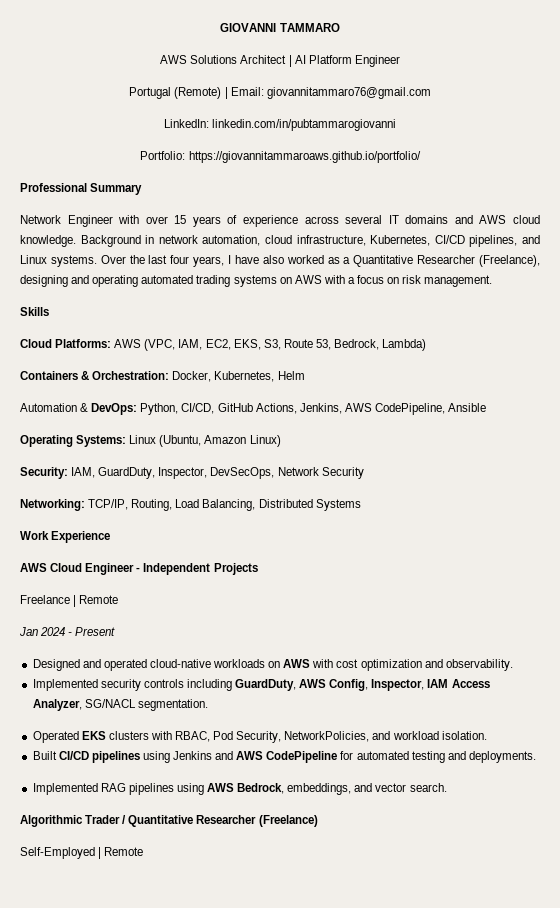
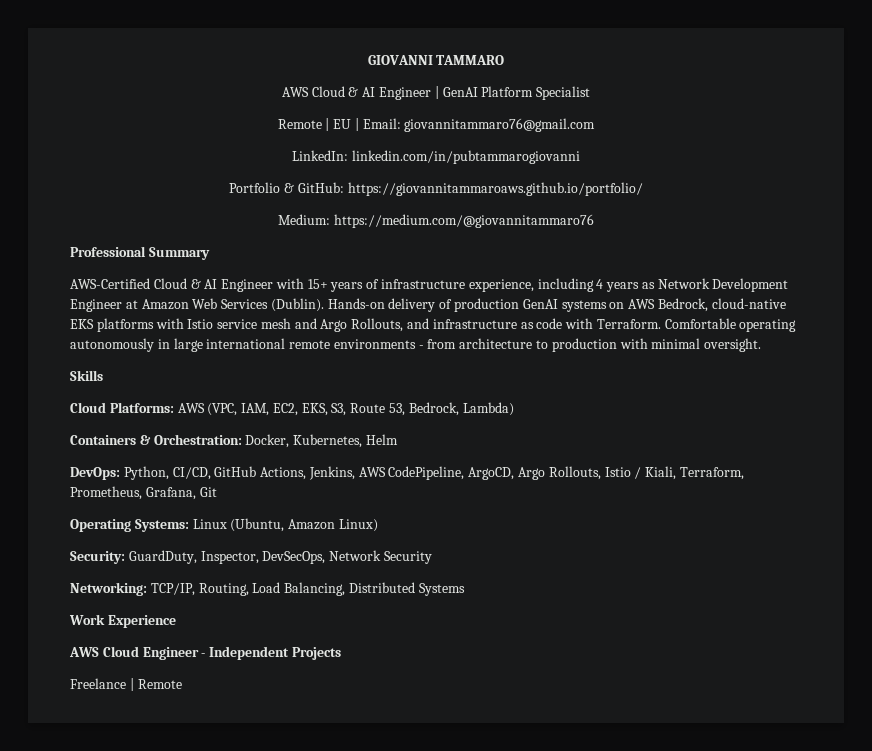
- AWS Solutions Architect | AI Platform Engineer
- Portugal (Remote) | Email: giovannitammaro76@gmail.com
+ AWS Cloud & AI Engineer | GenAI Platform Specialist
+ Remote | EU | Email: giovannitammaro76@gmail.com
- Portfolio: https://giovannitammaroaws.github.io/portfolio/
+ Portfolio & GitHub: https://giovannitammaroaws.github.io/portfolio/
+ Medium: https://medium.com/@giovannitammaro76
- Network Engineer with over 15 years of experience across several IT domains and AWS cloud knowledge. Background in network automation, cloud infrastructure, Kubernetes, CI/CD pipelines, and Linux systems. Over the last four years, I have also worked as a Quantitative Researcher (Freelance), designing and operating automated trading systems on AWS with a focus on risk management.
+ AWS-Certified Cloud & AI Engineer with 15+ years of infrastructure experience, including 4 years as Network Development Engineer at Amazon Web Services (Dublin). Hands-on delivery of production GenAI systems on AWS Bedrock, cloud-native EKS platforms with Istio service mesh and Argo Rollouts, and infrastructure as code with Terraform. Comfortable operating autonomously in large international remote environments - from architecture to production with minimal oversight.
- Automation & DevOps: Python, CI/CD, GitHub Actions, Jenkins, AWS CodePipeline, Ansible
+ DevOps: Python, CI/CD, GitHub Actions, Jenkins, AWS CodePipeline, ArgoCD, Argo Rollouts, Istio / Kiali, Terraform, Prometheus, Grafana, Git
- Security: IAM, GuardDuty, Inspector, DevSecOps, Network Security
+ Security: GuardDuty, Inspector, DevSecOps, Network Security
- Jan 2024 - Present
- Designed and operated cloud-native workloads on AWS with cost optimization and observability.
- Implemented security controls including GuardDuty, AWS Config, Inspector, IAM Access Analyzer, SG/NACL segmentation.
- Operated EKS clusters with RBAC, Pod Security, NetworkPolicies, and workload isolation.
- Built CI/CD pipelines using Jenkins and AWS CodePipeline for automated testing and deployments.
- Implemented RAG pipelines using AWS Bedrock, embeddings, and vector search.
- Algorithmic Trader / Quantitative Researcher (Freelance)
- Self-Employed | Remote

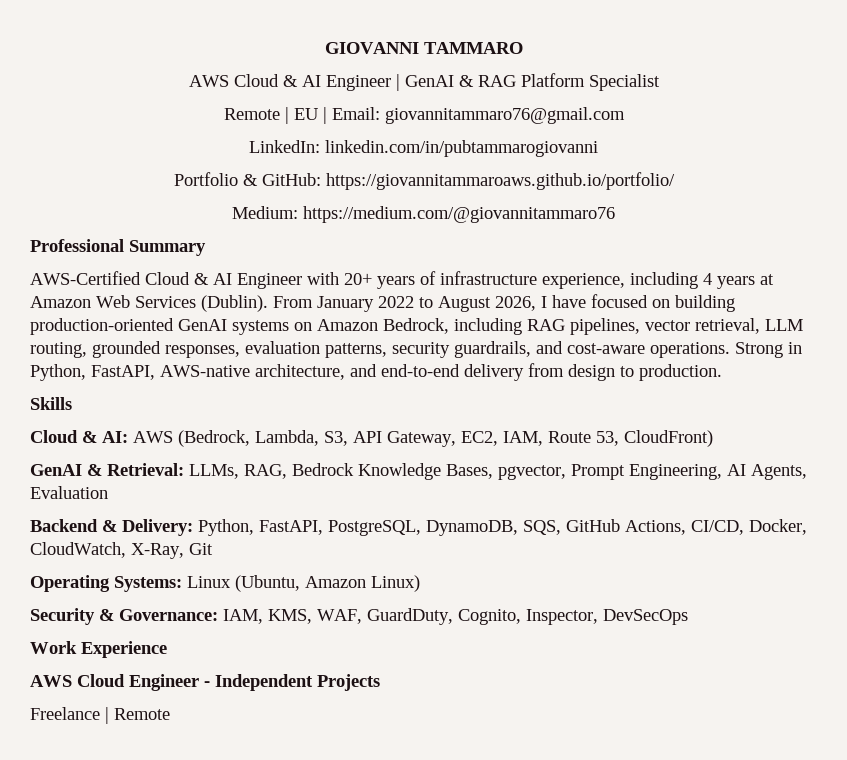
- AWS Cloud & AI Engineer | GenAI Platform Specialist
+ AWS Cloud & AI Engineer | GenAI & RAG Platform Specialist
- AWS-Certified Cloud & AI Engineer with 15+ years of infrastructure experience, including 4 years as Network Development Engineer at Amazon Web Services (Dublin).
+ AWS-Certified Cloud & AI Engineer with 20+ years of infrastructure experience, including 4 years at Amazon Web Services (Dublin).
- Hands-on delivery of production GenAI systems on AWS Bedrock, cloud-native EKS platforms with Istio service mesh and Argo Rollouts, and infrastructure as code with Terraform. Comfortable operating autonomously in large international remote environments - from architecture to production with minimal oversight.
+ From January 2022 to August 2026, I have focused on building production-oriented GenAI systems on Amazon Bedrock, including RAG pipelines, vector retrieval, LLM routing, grounded responses, evaluation patterns, security guardrails, and cost-aware operations. Strong in Python, FastAPI, AWS-native architecture, and end-to-end delivery from design to production.
  Skills
- Cloud Platforms: AWS (VPC, IAM, EC2, EKS, S3, Route 53, Bedrock, Lambda)
- Containers & Orchestration: Docker, Kubernetes, Helm
- DevOps: Python, CI/CD, GitHub Actions, Jenkins, AWS CodePipeline, ArgoCD, Argo Rollouts, Istio / Kiali, Terraform, Prometheus, Grafana, Git
+ Cloud & AI: AWS (Bedrock, Lambda, S3, API Gateway, EC2, IAM, Route 53, CloudFront)
+ GenAI & Retrieval: LLMs, RAG, Bedrock Knowledge Bases, pgvector, Prompt Engineering, AI Agents, Evaluation
+ Backend & Delivery: Python, FastAPI, PostgreSQL, DynamoDB, SQS, GitHub Actions, CI/CD, Docker, CloudWatch, X-Ray, Git
- Security: GuardDuty, Inspector, DevSecOps, Network Security
- Networking: TCP/IP, Routing, Load Balancing, Distributed Systems
+ Security & Governance: IAM, KMS, WAF, GuardDuty, Cognito, Inspector, DevSecOps

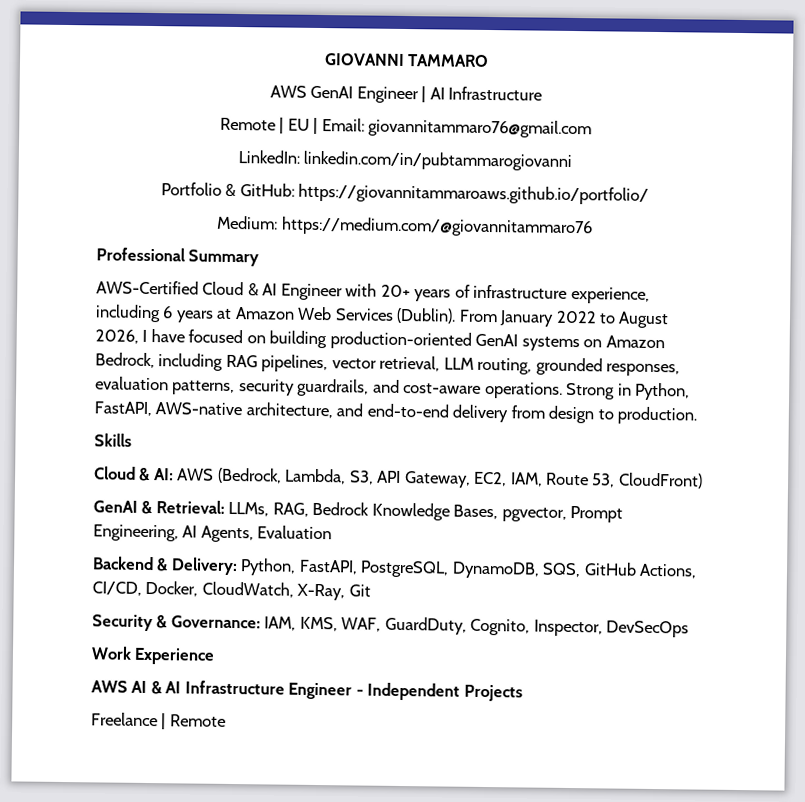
- AWS Cloud & AI Engineer | GenAI & RAG Platform Specialist
+ AWS GenAI Engineer | AI Infrastructure
- AWS-Certified Cloud & AI Engineer with 20+ years of infrastructure experience, including 4 years at Amazon Web Services (Dublin).
+ AWS-Certified Cloud & AI Engineer with 20+ years of infrastructure experience, including 6 years at Amazon Web Services (Dublin).
- Operating Systems: Linux (Ubuntu, Amazon Linux)
- AWS Cloud Engineer - Independent Projects
+ AWS AI & AI Infrastructure Engineer - Independent Projects

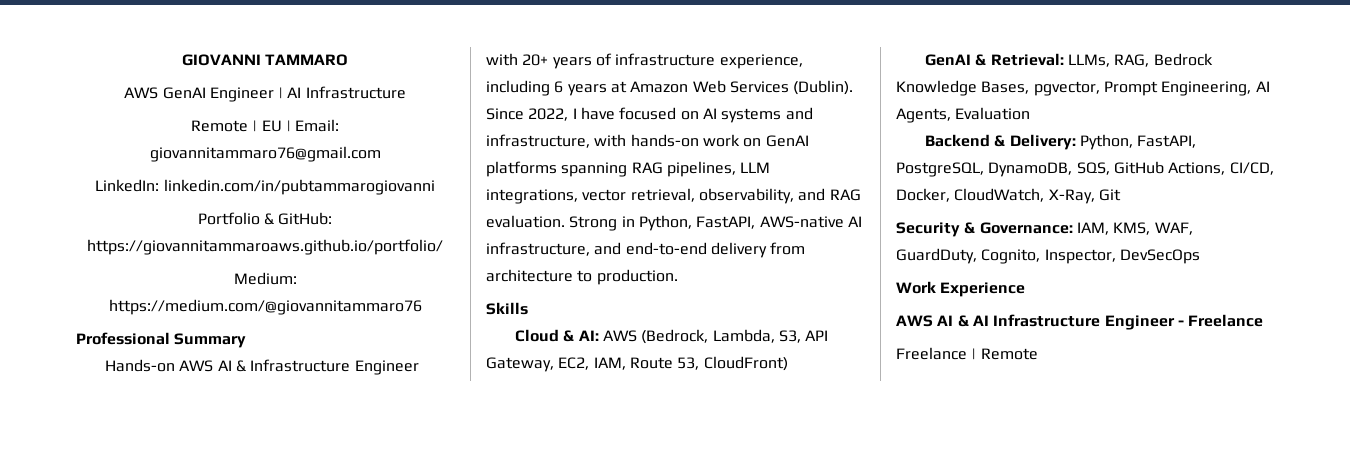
- AWS-Certified Cloud & AI Engineer with 20+ years of infrastructure experience, including 6 years at Amazon Web Services (Dublin).
+ Hands-on AWS AI & Infrastructure Engineer with 20+ years of infrastructure experience, including 6 years at Amazon Web Services (Dublin).
- From January 2022 to August 2026, I have focused on building production-oriented GenAI systems on Amazon Bedrock, including RAG pipelines, vector retrieval, LLM routing, grounded responses, evaluation patterns, security guardrails, and cost-aware operations.
+ Since 2022, I have focused on AI systems and infrastructure, with hands-on work on GenAI platforms spanning RAG pipelines, LLM integrations, vector retrieval, observability, and RAG evaluation.
- Strong in Python, FastAPI, AWS-native architecture, and end-to-end delivery from design to production.
+ Strong in Python, FastAPI, AWS-native AI infrastructure, and end-to-end delivery from architecture to production.
- AWS AI & AI Infrastructure Engineer - Independent Projects
+ AWS AI & AI Infrastructure Engineer - Freelance

